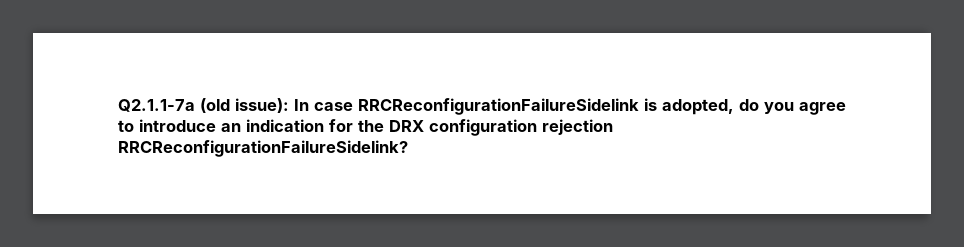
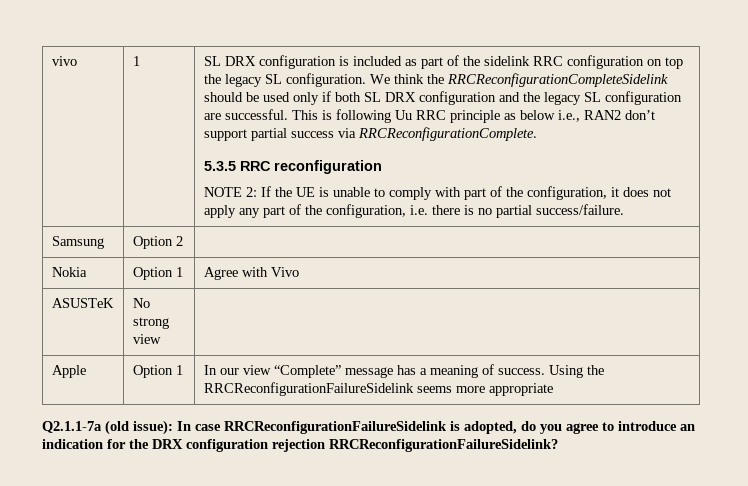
+ vivo | 1 | SL DRX configuration is included as part of the sidelink RRC configuration on top the legacy SL configuration. We think the RRCReconfigurationCompleteSidelink should be used only if both SL DRX configuration and the legacy SL configuration are successful. This is following Uu RRC principle as below i.e., RAN2 don’t support partial success via RRCReconfigurationComplete.
+ 5.3.5 RRC reconfiguration
+ NOTE 2: If the UE is unable to comply with part of the configuration, it does not apply any part of the configuration, i.e. there is no partial success/failure.
+ Samsung | Option 2 |
+ Nokia | Option 1 | Agree with Vivo
+ ASUSTeK | No strong view |
+ Apple | Option 1 | In our view “Complete” message has a meaning of success. Using the RRCReconfigurationFailureSidelink seems more appropriate

